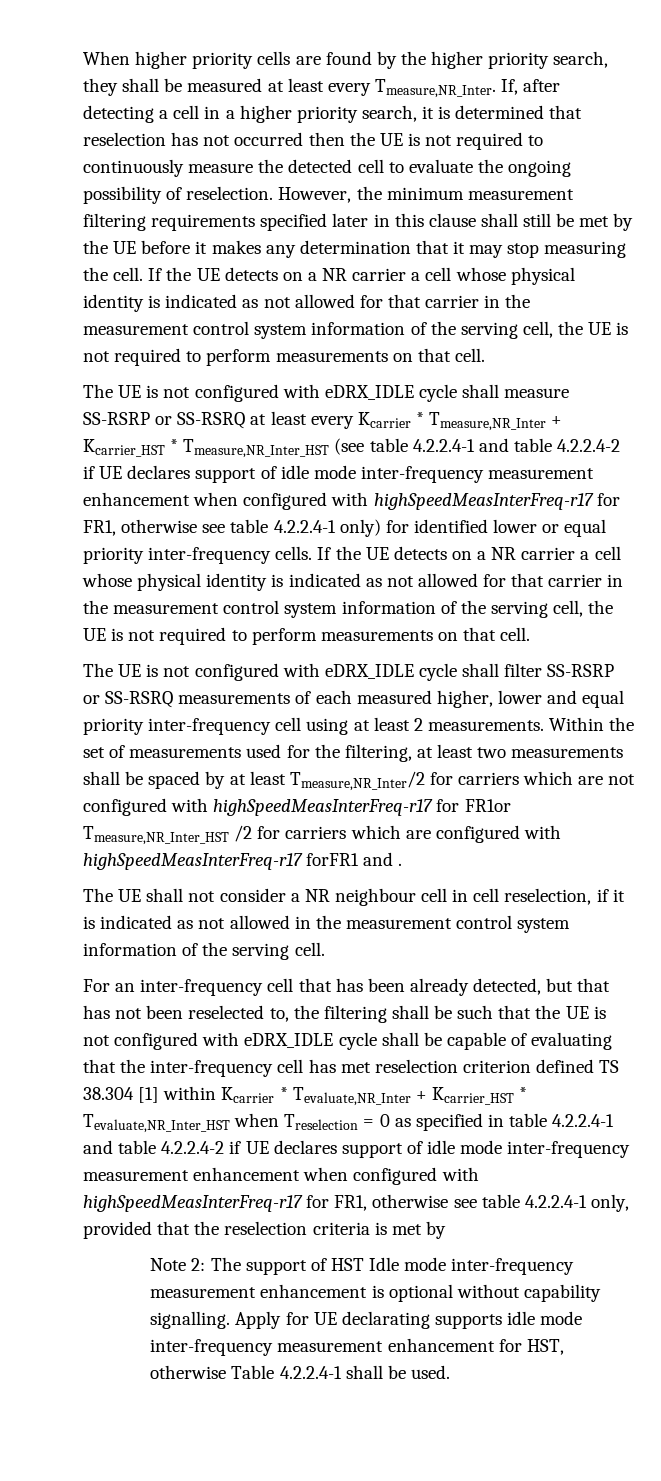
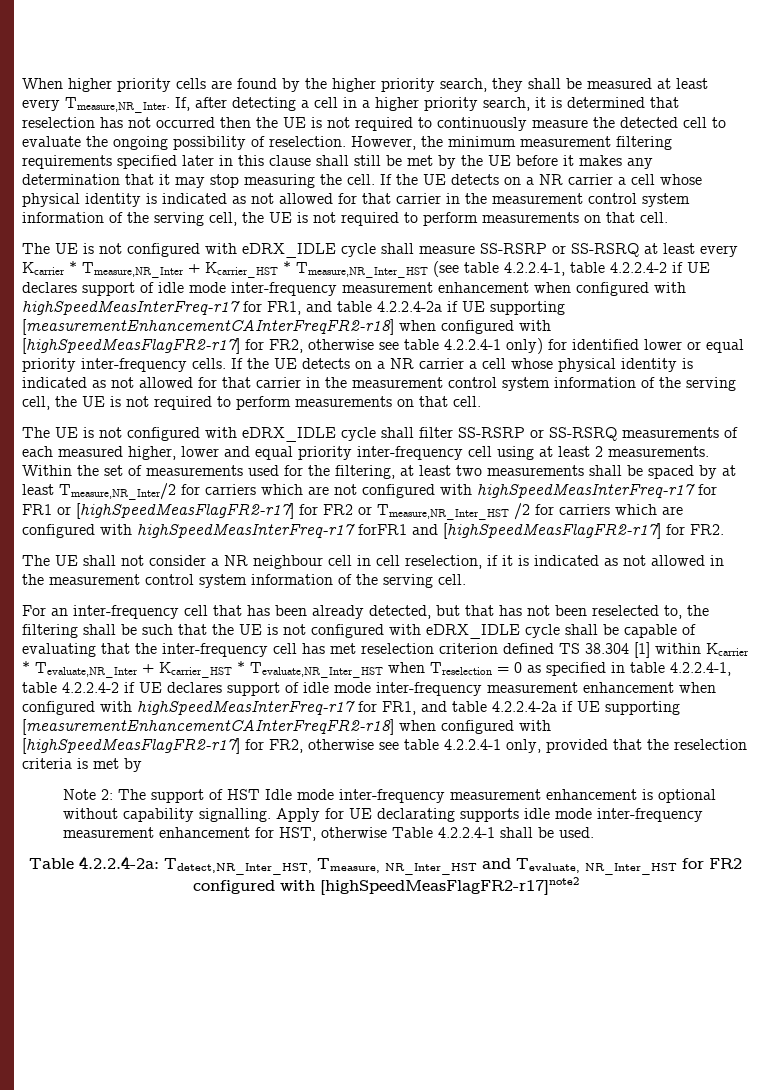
- The UE is not configured with eDRX_IDLE cycle shall measure SS-RSRP or SS-RSRQ at least every Kcarrier * Tmeasure,NR_Inter + Kcarrier_HST * Tmeasure,NR_Inter_HST (see table 4.2.2.4-1 and table 4.2.2.4-2 if UE declares support of idle mode inter-frequency measurement enhancement when configured with highSpeedMeasInterFreq-r17 for FR1, otherwise see table 4.2.2.4-1 only) for identified lower or equal priority inter-frequency cells.
+ The UE is not configured with eDRX_IDLE cycle shall measure SS-RSRP or SS-RSRQ at least every Kcarrier * Tmeasure,NR_Inter + Kcarrier_HST * Tmeasure,NR_Inter_HST (see table 4.2.2.4-1, table 4.2.2.4-2 if UE declares support of idle mode inter-frequency measurement enhancement when configured with highSpeedMeasInterFreq-r17 for FR1, and table 4.2.2.4-2a if UE supporting [measurementEnhancementCAInterFreqFR2-r18] when configured with [highSpeedMeasFlagFR2-r17] for FR2, otherwise see table 4.2.2.4-1 only) for identified lower or equal priority inter-frequency cells.
- Within the set of measurements used for the filtering, at least two measurements shall be spaced by at least Tmeasure,NR_Inter/2 for carriers which are not configured with highSpeedMeasInterFreq-r17 for FR1or Tmeasure,NR_Inter_HST /2 for carriers which are configured with highSpeedMeasInterFreq-r17 forFR1 and .
+ Within the set of measurements used for the filtering, at least two measurements shall be spaced by at least Tmeasure,NR_Inter/2 for carriers which are not configured with highSpeedMeasInterFreq-r17 for FR1 or [highSpeedMeasFlagFR2-r17] for FR2 or Tmeasure,NR_Inter_HST /2 for carriers which are configured with highSpeedMeasInterFreq-r17 forFR1 and [highSpeedMeasFlagFR2-r17] for FR2.
- For an inter-frequency cell that has been already detected, but that has not been reselected to, the filtering shall be such that the UE is not configured with eDRX_IDLE cycle shall be capable of evaluating that the inter-frequency cell has met reselection criterion defined TS 38.304 [1] within Kcarrier * Tevaluate,NR_Inter + Kcarrier_HST * Tevaluate,NR_Inter_HST when Treselection = 0 as specified in table 4.2.2.4-1 and table 4.2.2.4-2 if UE declares support of idle mode inter-frequency measurement enhancement when configured with highSpeedMeasInterFreq-r17 for FR1, otherwise see table 4.2.2.4-1 only, provided that the reselection criteria is met by
+ For an inter-frequency cell that has been already detected, but that has not been reselected to, the filtering shall be such that the UE is not configured with eDRX_IDLE cycle shall be capable of evaluating that the inter-frequency cell has met reselection criterion defined TS 38.304 [1] within Kcarrier * Tevaluate,NR_Inter + Kcarrier_HST * Tevaluate,NR_Inter_HST when Treselection = 0 as specified in table 4.2.2.4-1, table 4.2.2.4-2 if UE declares support of idle mode inter-frequency measurement enhancement when configured with highSpeedMeasInterFreq-r17 for FR1, and table 4.2.2.4-2a if UE supporting [measurementEnhancementCAInterFreqFR2-r18] when configured with [highSpeedMeasFlagFR2-r17] for FR2, otherwise see table 4.2.2.4-1 only, provided that the reselection criteria is met by
+ Table 4.2.2.4-2a: Tdetect,NR_Inter_HST, Tmeasure, NR_Inter_HST and Tevaluate, NR_Inter_HST for FR2 configured with [highSpeedMeasFlagFR2-r17]note2

